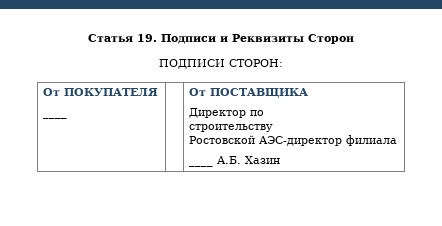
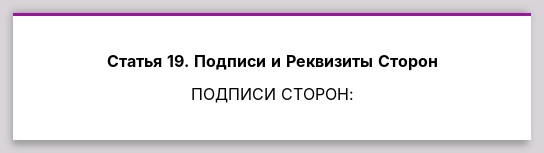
- От ПОКУПАТЕЛЯ
- ____ | | От ПОСТАВЩИКА
- Директор по
- строительству
- Ростовской АЭС-директор филиала
- ____ А.Б. Хазин

